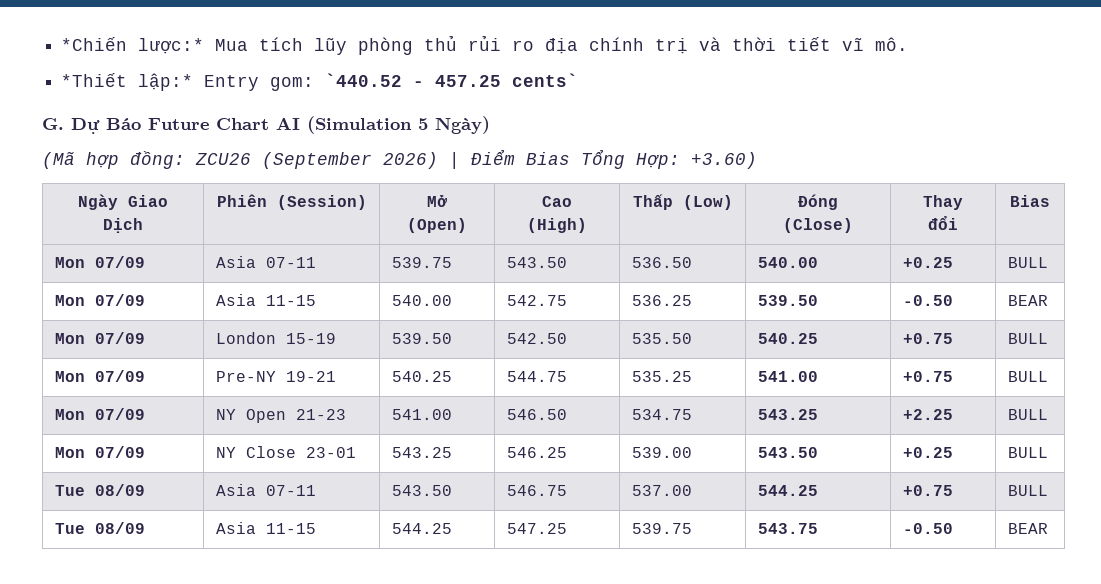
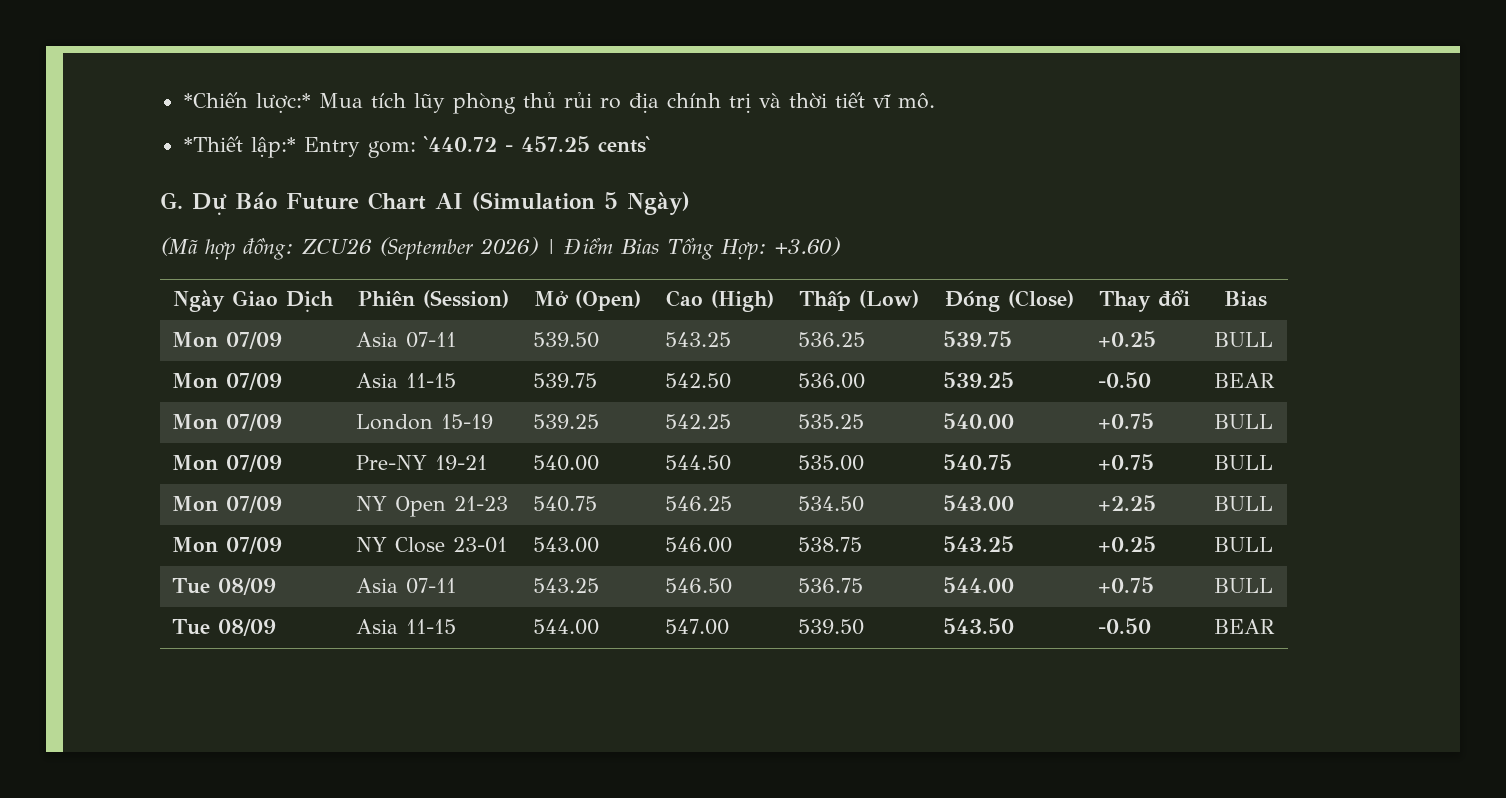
- *Thiết lập:* Entry gom: `440.52 - 457.25 cents`
+ *Thiết lập:* Entry gom: `440.72 - 457.25 cents`
- Mon 07/09 | Asia 07-11 | 539.75 | 543.50 | 536.50 | 540.00 | +0.25 | BULL
+ Mon 07/09 | Asia 07-11 | 539.50 | 543.25 | 536.25 | 539.75 | +0.25 | BULL
- Mon 07/09 | Asia 11-15 | 540.00 | 542.75 | 536.25 | 539.50 | -0.50 | BEAR
+ Mon 07/09 | Asia 11-15 | 539.75 | 542.50 | 536.00 | 539.25 | -0.50 | BEAR
- Mon 07/09 | London 15-19 | 539.50 | 542.50 | 535.50 | 540.25 | +0.75 | BULL
+ Mon 07/09 | London 15-19 | 539.25 | 542.25 | 535.25 | 540.00 | +0.75 | BULL
- Mon 07/09 | Pre-NY 19-21 | 540.25 | 544.75 | 535.25 | 541.00 | +0.75 | BULL
+ Mon 07/09 | Pre-NY 19-21 | 540.00 | 544.50 | 535.00 | 540.75 | +0.75 | BULL
- Mon 07/09 | NY Open 21-23 | 541.00 | 546.50 | 534.75 | 543.25 | +2.25 | BULL
+ Mon 07/09 | NY Open 21-23 | 540.75 | 546.25 | 534.50 | 543.00 | +2.25 | BULL
- Mon 07/09 | NY Close 23-01 | 543.25 | 546.25 | 539.00 | 543.50 | +0.25 | BULL
+ Mon 07/09 | NY Close 23-01 | 543.00 | 546.00 | 538.75 | 543.25 | +0.25 | BULL
- Tue 08/09 | Asia 07-11 | 543.50 | 546.75 | 537.00 | 544.25 | +0.75 | BULL
+ Tue 08/09 | Asia 07-11 | 543.25 | 546.50 | 536.75 | 544.00 | +0.75 | BULL
- Tue 08/09 | Asia 11-15 | 544.25 | 547.25 | 539.75 | 543.75 | -0.50 | BEAR
+ Tue 08/09 | Asia 11-15 | 544.00 | 547.00 | 539.50 | 543.50 | -0.50 | BEAR

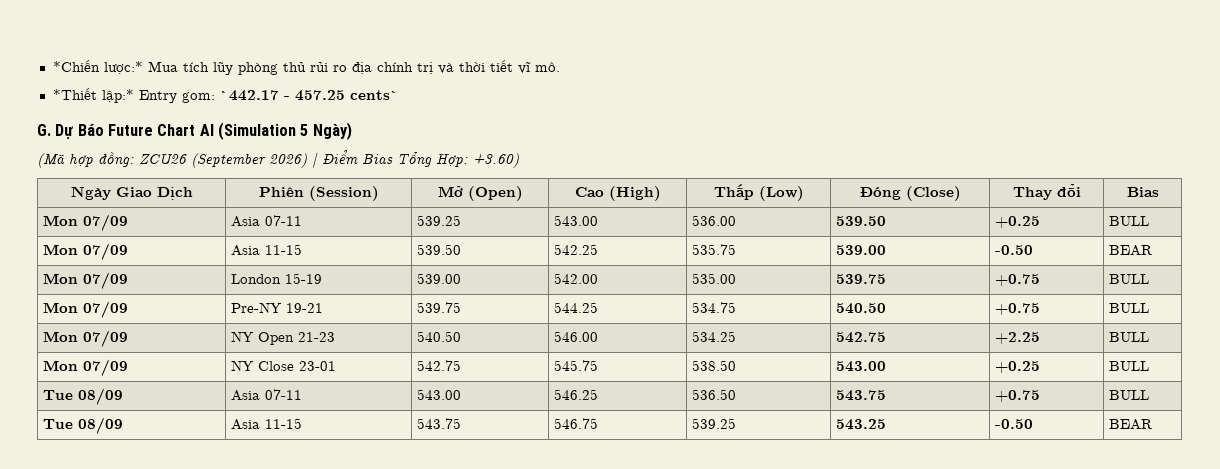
- *Thiết lập:* Entry gom: `440.72 - 457.25 cents`
+ *Thiết lập:* Entry gom: `442.17 - 457.25 cents`
- Mon 07/09 | Asia 07-11 | 539.50 | 543.25 | 536.25 | 539.75 | +0.25 | BULL
+ Mon 07/09 | Asia 07-11 | 539.25 | 543.00 | 536.00 | 539.50 | +0.25 | BULL
- Mon 07/09 | Asia 11-15 | 539.75 | 542.50 | 536.00 | 539.25 | -0.50 | BEAR
+ Mon 07/09 | Asia 11-15 | 539.50 | 542.25 | 535.75 | 539.00 | -0.50 | BEAR
- Mon 07/09 | London 15-19 | 539.25 | 542.25 | 535.25 | 540.00 | +0.75 | BULL
+ Mon 07/09 | London 15-19 | 539.00 | 542.00 | 535.00 | 539.75 | +0.75 | BULL
- Mon 07/09 | Pre-NY 19-21 | 540.00 | 544.50 | 535.00 | 540.75 | +0.75 | BULL
+ Mon 07/09 | Pre-NY 19-21 | 539.75 | 544.25 | 534.75 | 540.50 | +0.75 | BULL
- Mon 07/09 | NY Open 21-23 | 540.75 | 546.25 | 534.50 | 543.00 | +2.25 | BULL
+ Mon 07/09 | NY Open 21-23 | 540.50 | 546.00 | 534.25 | 542.75 | +2.25 | BULL
- Mon 07/09 | NY Close 23-01 | 543.00 | 546.00 | 538.75 | 543.25 | +0.25 | BULL
+ Mon 07/09 | NY Close 23-01 | 542.75 | 545.75 | 538.50 | 543.00 | +0.25 | BULL
- Tue 08/09 | Asia 07-11 | 543.25 | 546.50 | 536.75 | 544.00 | +0.75 | BULL
+ Tue 08/09 | Asia 07-11 | 543.00 | 546.25 | 536.50 | 543.75 | +0.75 | BULL
- Tue 08/09 | Asia 11-15 | 544.00 | 547.00 | 539.50 | 543.50 | -0.50 | BEAR
+ Tue 08/09 | Asia 11-15 | 543.75 | 546.75 | 539.25 | 543.25 | -0.50 | BEAR

